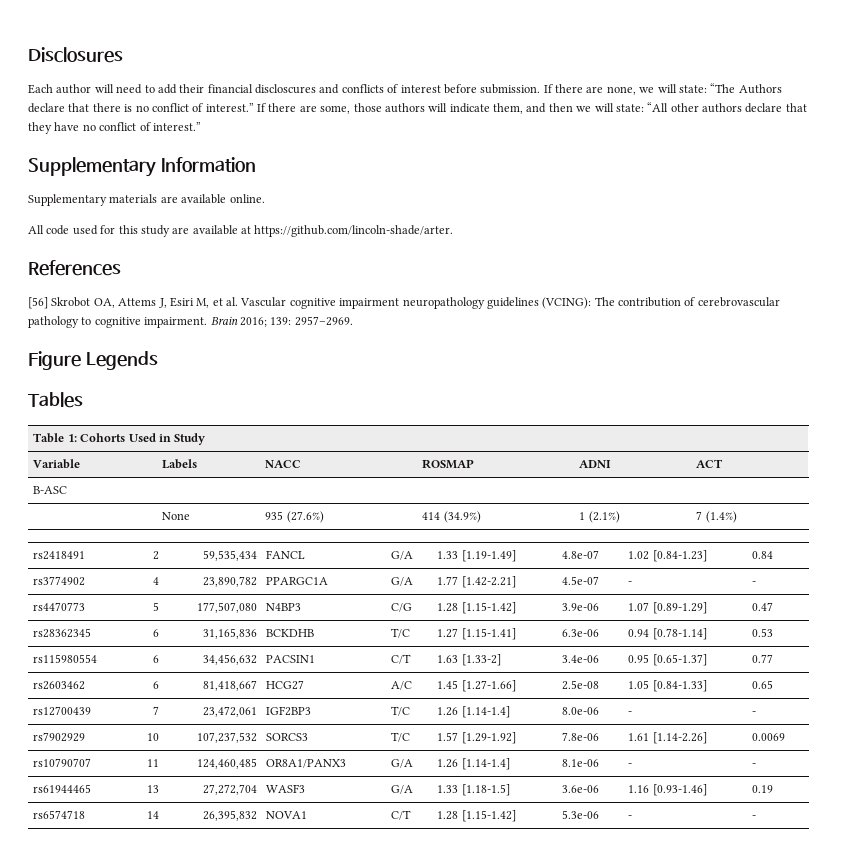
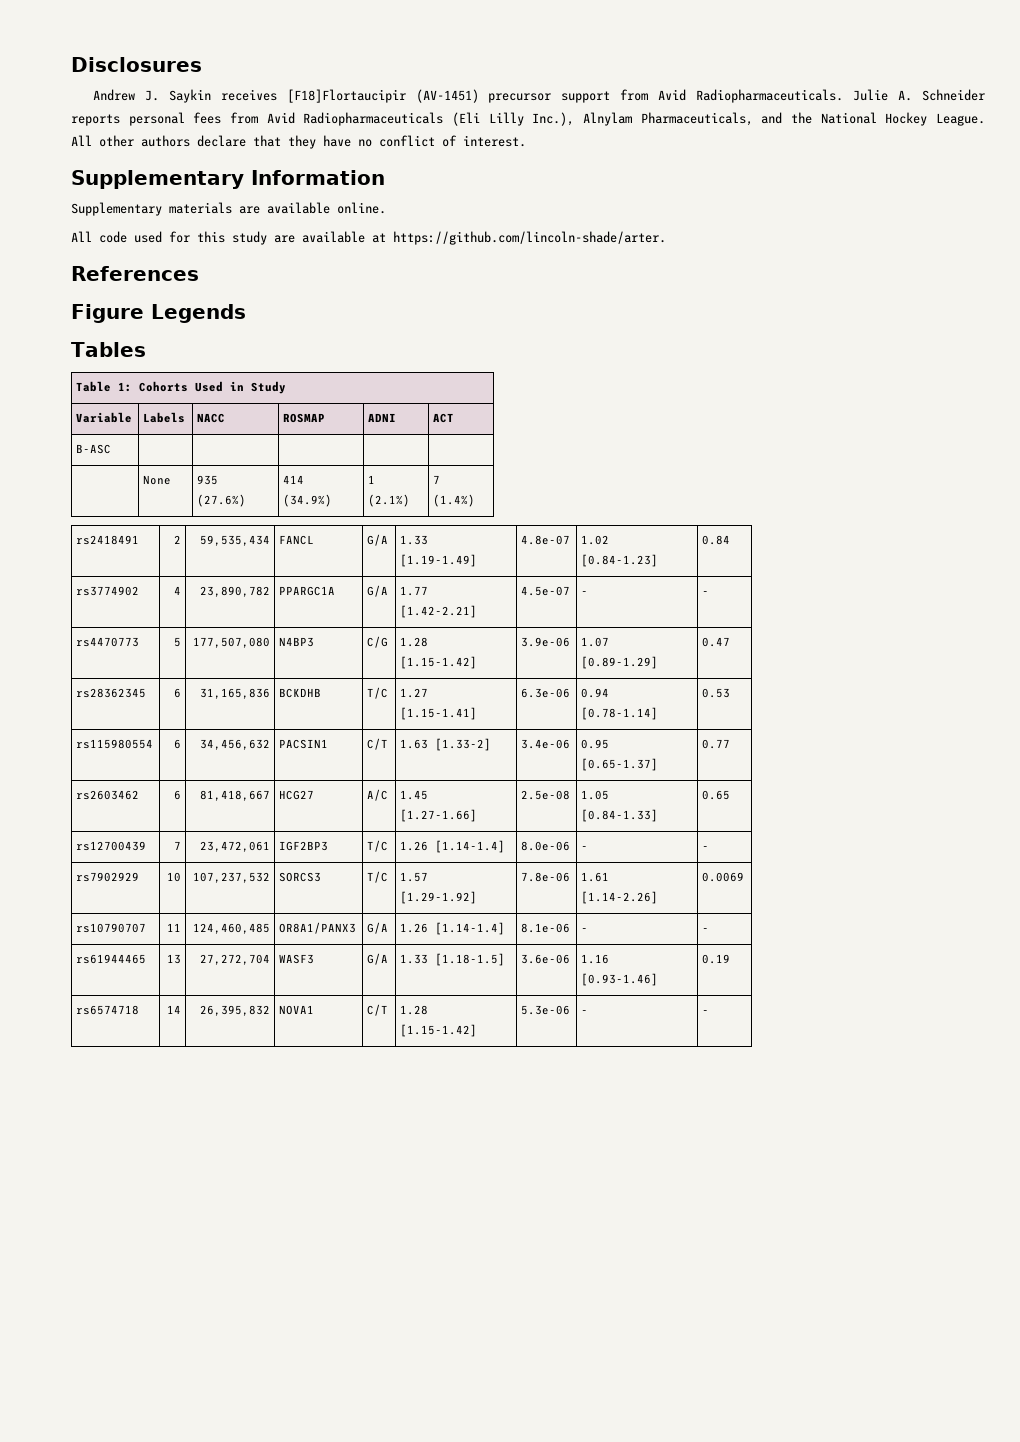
- Each author will need to add their financial discloscures and conflicts of interest before submission. If there are none, we will state: “The Authors declare that there is no conflict of interest.” If there are some, those authors will indicate them, and then we will state: “All other authors declare that they have no conflict of interest.”
+ Andrew J. Saykin receives [F18]Flortaucipir (AV-1451) precursor support from Avid Radiopharmaceuticals. Julie A. Schneider reports personal fees from Avid Radiopharmaceuticals (Eli Lilly Inc.), Alnylam Pharmaceuticals, and the National Hockey League. All other authors declare that they have no conflict of interest.
- [56] Skrobot OA, Attems J, Esiri M, et al. Vascular cognitive impairment neuropathology guidelines (VCING): The contribution of cerebrovascular pathology to cognitive impairment. Brain 2016; 139: 2957–2969.

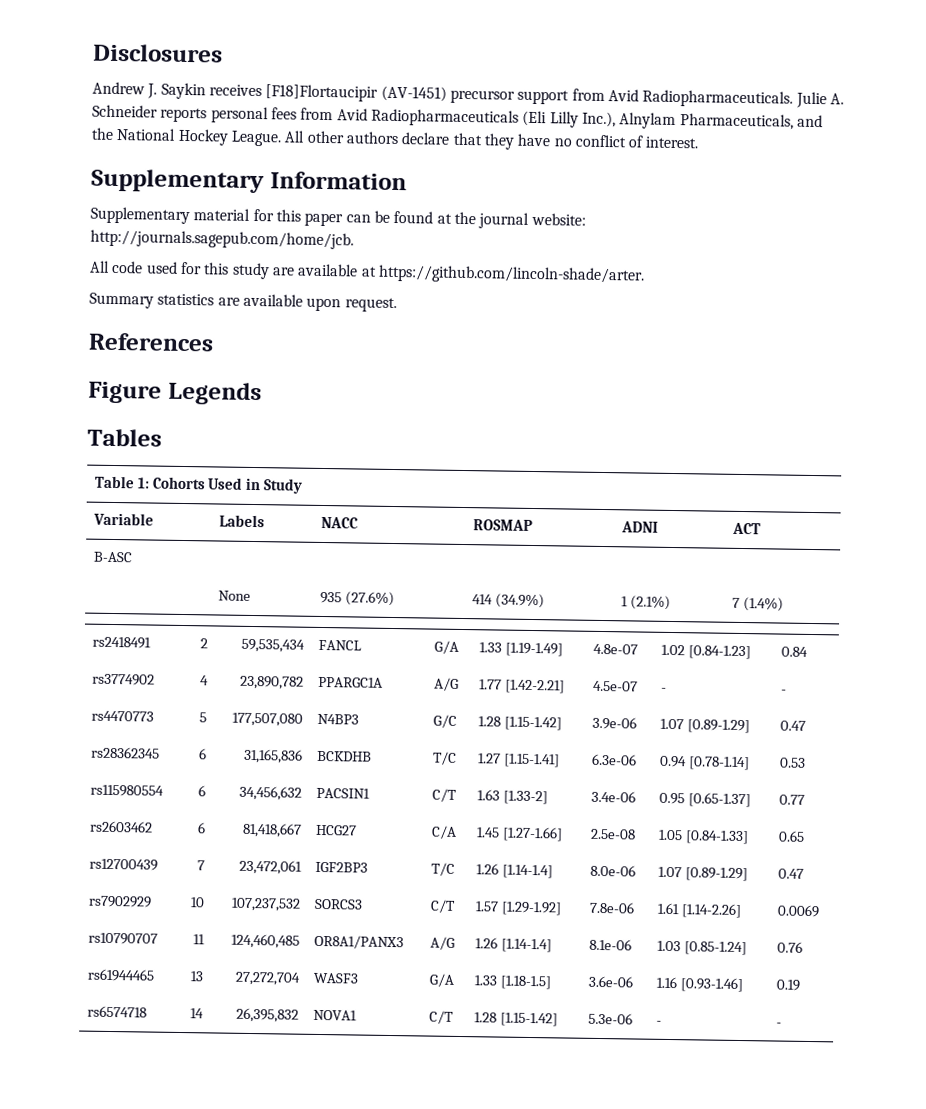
- Supplementary materials are available online.
+ Supplementary material for this paper can be found at the journal website: http://journals.sagepub.com/home/jcb.
+ Summary statistics are available upon request.
- rs3774902 | 4 | 23,890,782 | PPARGC1A | G/A | 1.77 [1.42-2.21] | 4.5e-07 | - | -
+ rs3774902 | 4 | 23,890,782 | PPARGC1A | A/G | 1.77 [1.42-2.21] | 4.5e-07 | - | -
- rs4470773 | 5 | 177,507,080 | N4BP3 | C/G | 1.28 [1.15-1.42] | 3.9e-06 | 1.07 [0.89-1.29] | 0.47
+ rs4470773 | 5 | 177,507,080 | N4BP3 | G/C | 1.28 [1.15-1.42] | 3.9e-06 | 1.07 [0.89-1.29] | 0.47
- rs2603462 | 6 | 81,418,667 | HCG27 | A/C | 1.45 [1.27-1.66] | 2.5e-08 | 1.05 [0.84-1.33] | 0.65
+ rs2603462 | 6 | 81,418,667 | HCG27 | C/A | 1.45 [1.27-1.66] | 2.5e-08 | 1.05 [0.84-1.33] | 0.65
- rs12700439 | 7 | 23,472,061 | IGF2BP3 | T/C | 1.26 [1.14-1.4] | 8.0e-06 | - | -
+ rs12700439 | 7 | 23,472,061 | IGF2BP3 | T/C | 1.26 [1.14-1.4] | 8.0e-06 | 1.07 [0.89-1.29] | 0.47
- rs7902929 | 10 | 107,237,532 | SORCS3 | T/C | 1.57 [1.29-1.92] | 7.8e-06 | 1.61 [1.14-2.26] | 0.0069
+ rs7902929 | 10 | 107,237,532 | SORCS3 | C/T | 1.57 [1.29-1.92] | 7.8e-06 | 1.61 [1.14-2.26] | 0.0069
- rs10790707 | 11 | 124,460,485 | OR8A1/PANX3 | G/A | 1.26 [1.14-1.4] | 8.1e-06 | - | -
+ rs10790707 | 11 | 124,460,485 | OR8A1/PANX3 | A/G | 1.26 [1.14-1.4] | 8.1e-06 | 1.03 [0.85-1.24] | 0.76

